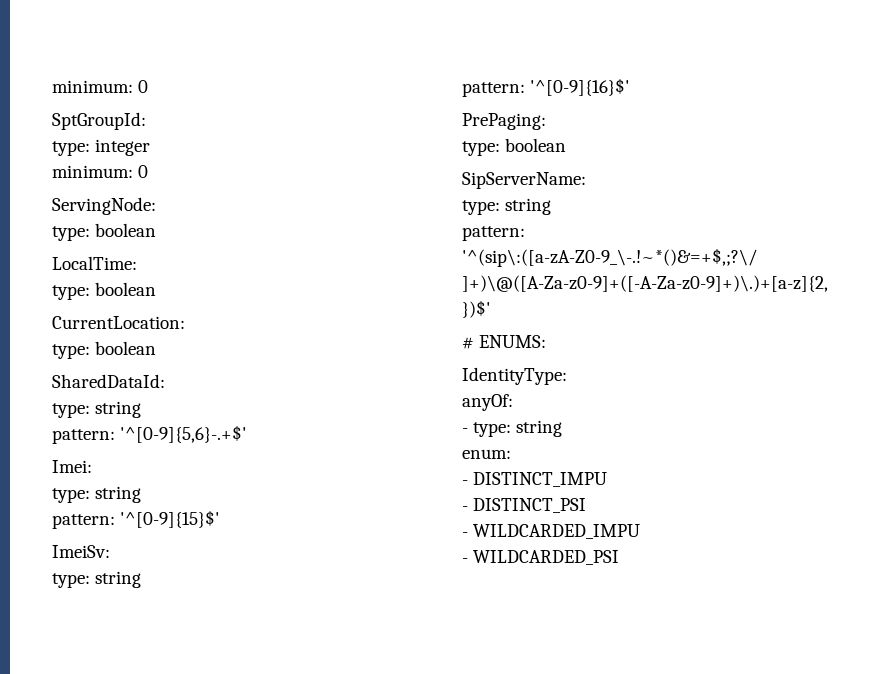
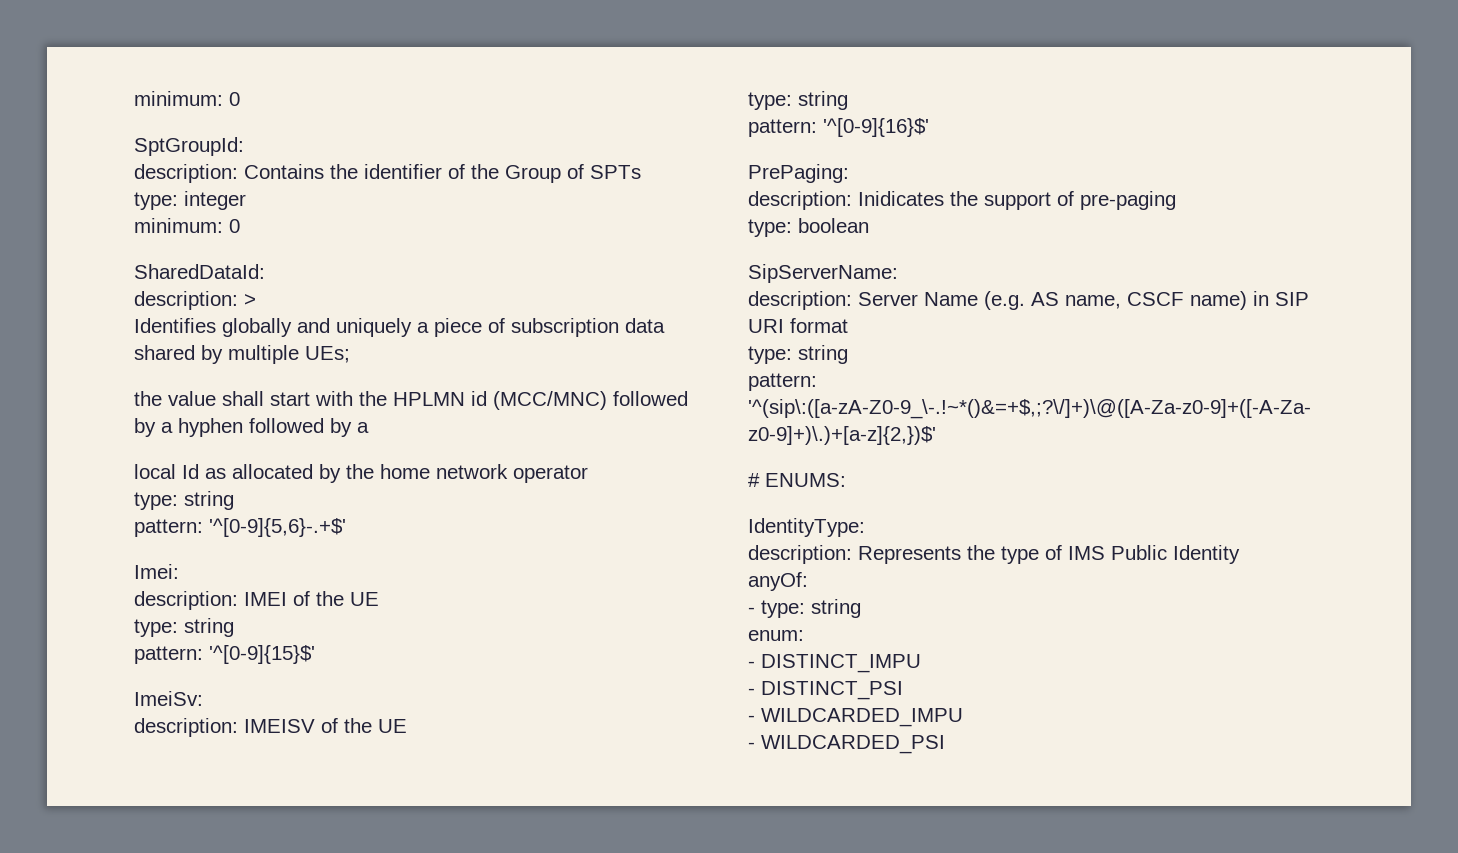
+ description: Contains the identifier of the Group of SPTs
  type: integer
  minimum: 0
- ServingNode:
- type: boolean
- LocalTime:
- type: boolean
- CurrentLocation:
- type: boolean
  SharedDataId:
+ description: >
+ Identifies globally and uniquely a piece of subscription data shared by multiple UEs;
+ the value shall start with the HPLMN id (MCC/MNC) followed by a hyphen followed by a
+ local Id as allocated by the home network operator
+ description: IMEI of the UE
+ description: IMEISV of the UE
  PrePaging:
+ description: Inidicates the support of pre-paging
  type: boolean
  SipServerName:
+ description: Server Name (e.g. AS name, CSCF name) in SIP URI format
+ description: Represents the type of IMS Public Identity

